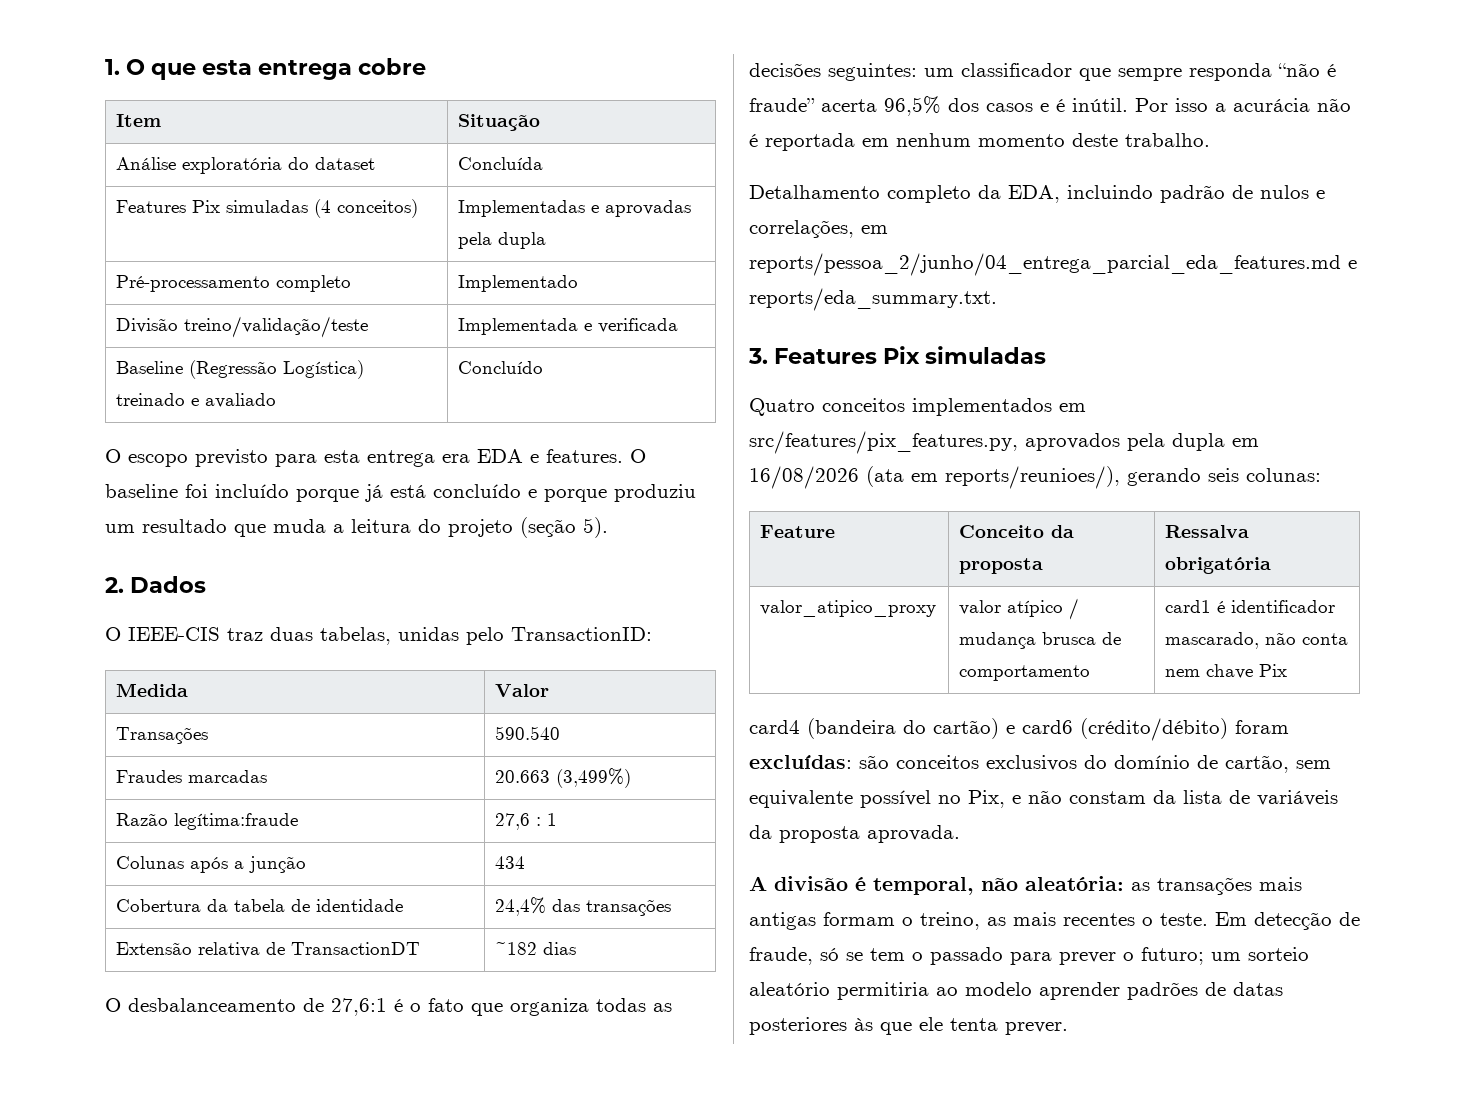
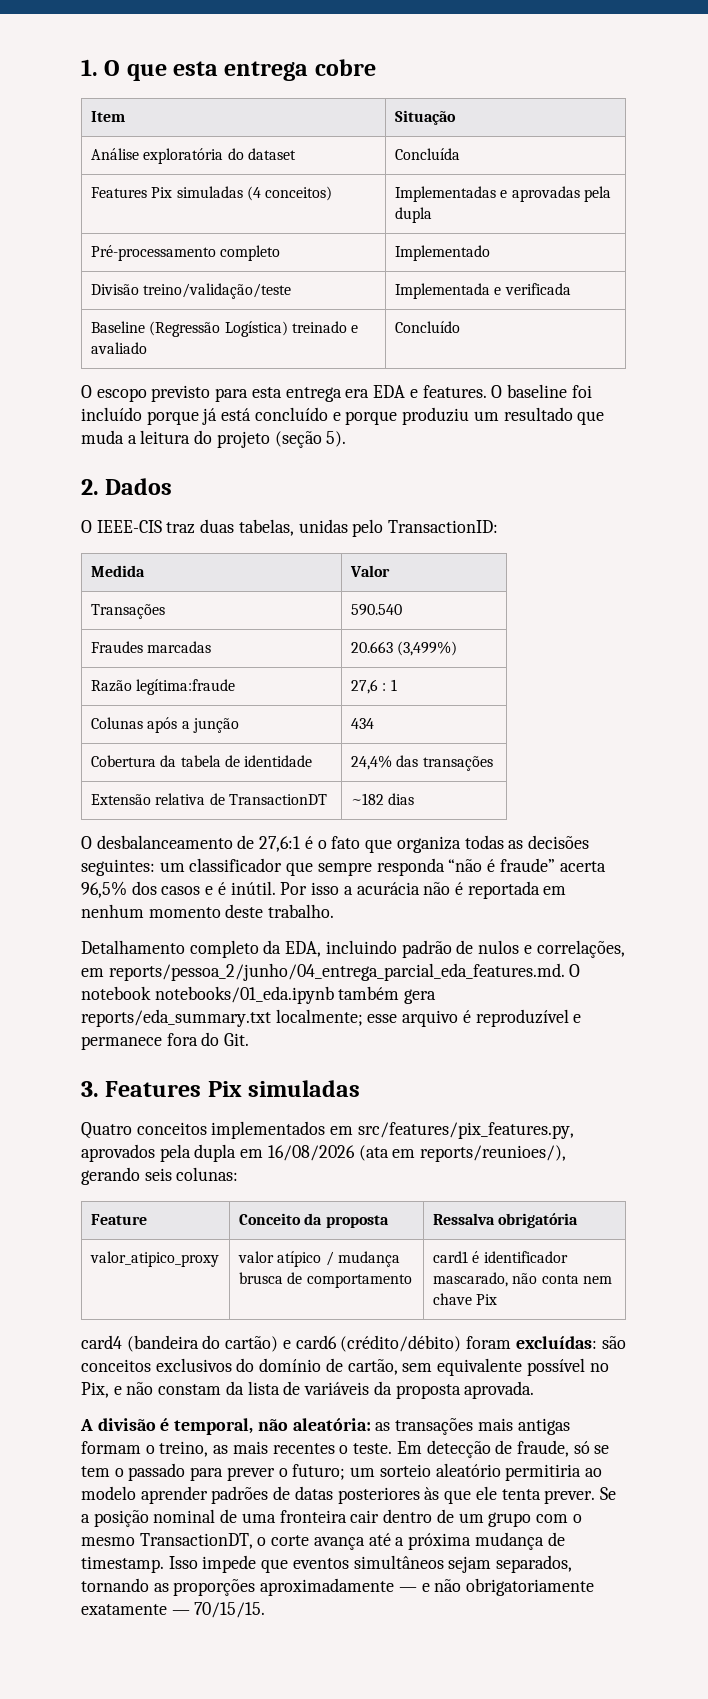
- Detalhamento completo da EDA, incluindo padrão de nulos e correlações, em reports/pessoa_2/junho/04_entrega_parcial_eda_features.md e reports/eda_summary.txt.
+ Detalhamento completo da EDA, incluindo padrão de nulos e correlações, em reports/pessoa_2/junho/04_entrega_parcial_eda_features.md. O notebook notebooks/01_eda.ipynb também gera reports/eda_summary.txt localmente; esse arquivo é reproduzível e permanece fora do Git.
+ Se a posição nominal de uma fronteira cair dentro de um grupo com o mesmo TransactionDT, o corte avança até a próxima mudança de timestamp. Isso impede que eventos simultâneos sejam separados, tornando as proporções aproximadamente — e não obrigatoriamente exatamente — 70/15/15.

